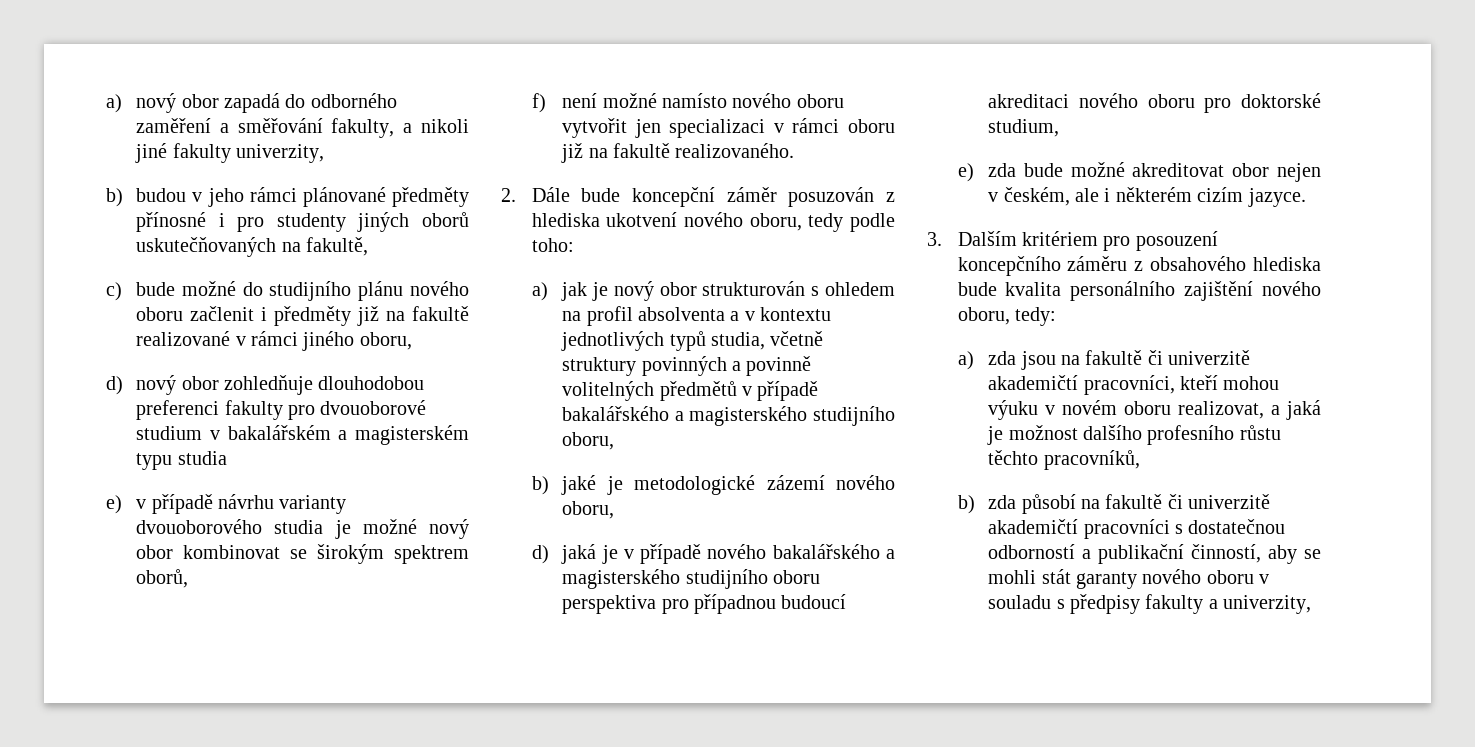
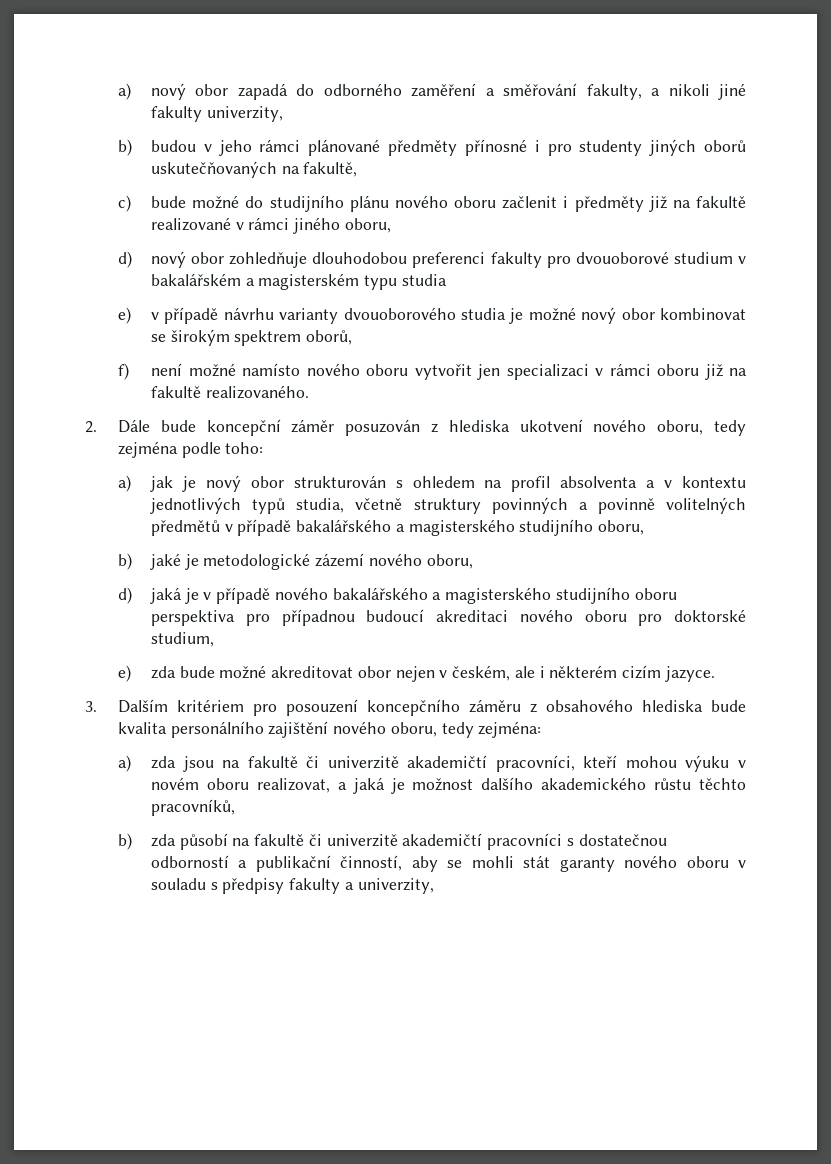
- 2. Dále bude koncepční záměr posuzován z hlediska ukotvení nového oboru, tedy podle toho:
+ 2. Dále bude koncepční záměr posuzován z hlediska ukotvení nového oboru, tedy zejména podle toho:
- 3. Dalším kritériem pro posouzení koncepčního záměru z obsahového hlediska bude kvalita personálního zajištění nového oboru, tedy:
+ 3. Dalším kritériem pro posouzení koncepčního záměru z obsahového hlediska bude kvalita personálního zajištění nového oboru, tedy zejména:
- a) zda jsou na fakultě či univerzitě akademičtí pracovníci, kteří mohou výuku v novém oboru realizovat, a jaká je možnost dalšího profesního růstu těchto pracovníků,
+ a) zda jsou na fakultě či univerzitě akademičtí pracovníci, kteří mohou výuku v novém oboru realizovat, a jaká je možnost dalšího akademického růstu těchto pracovníků,

